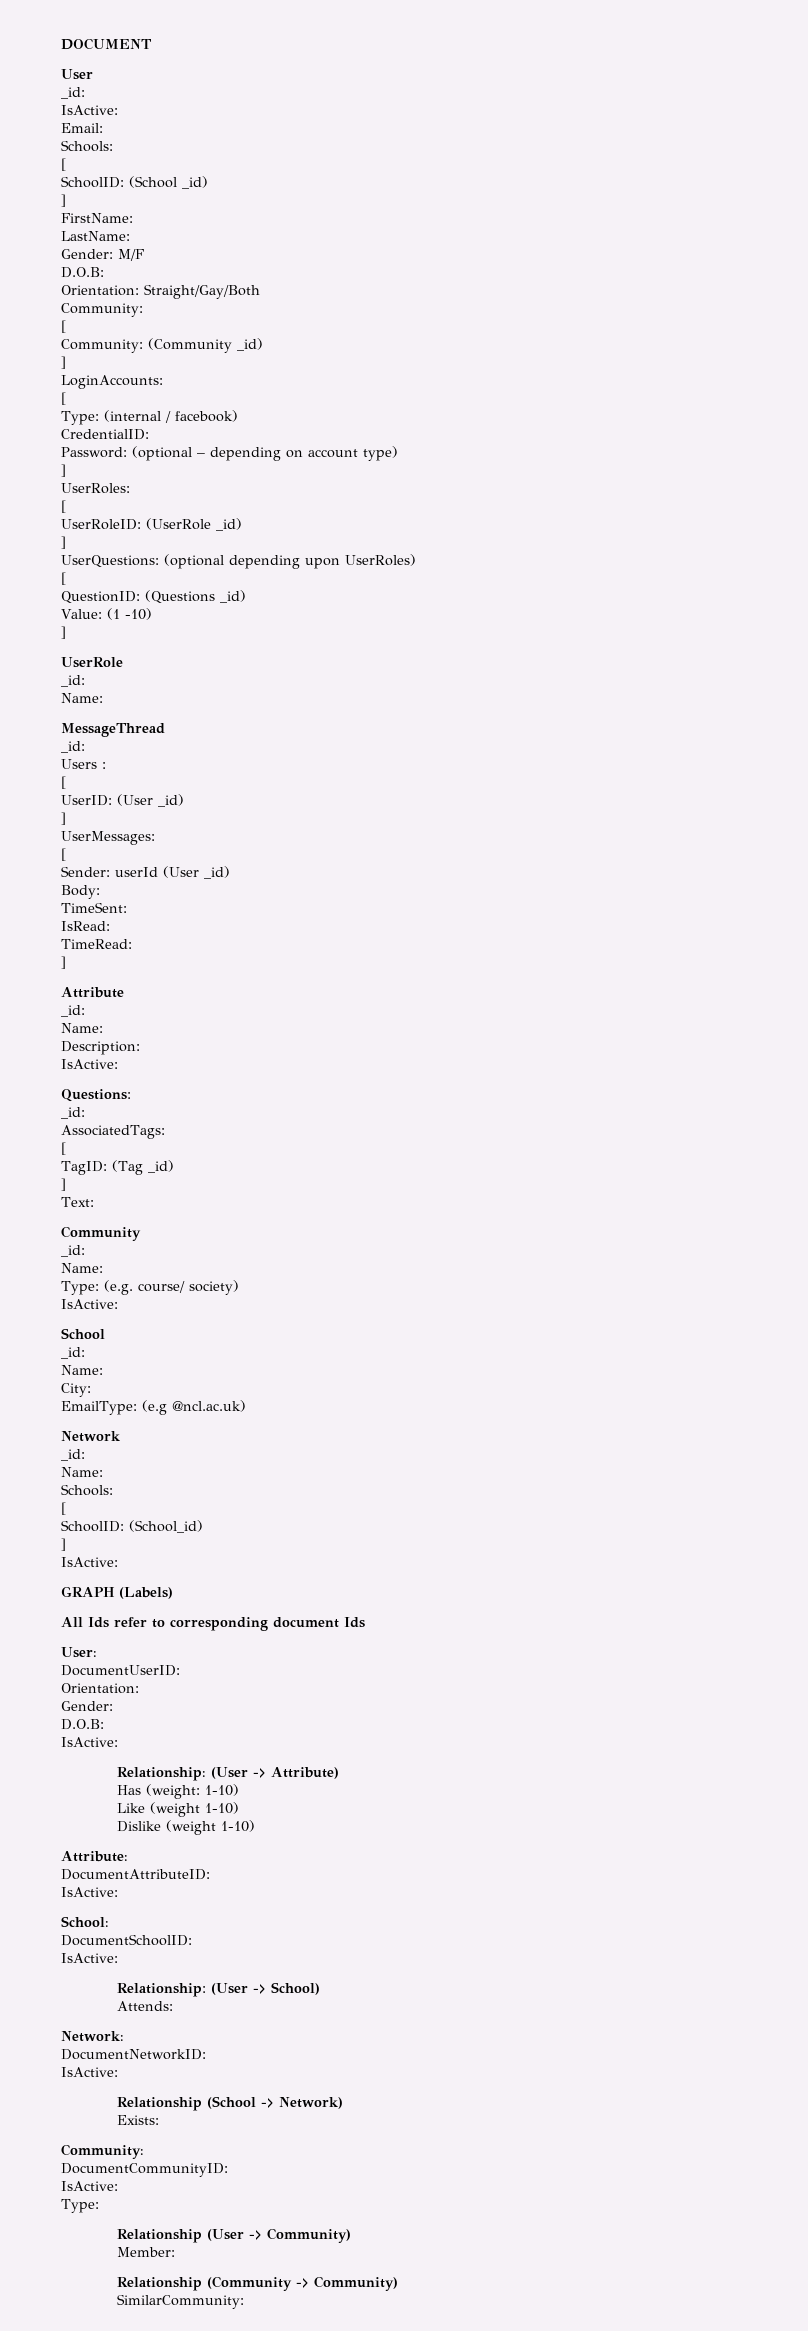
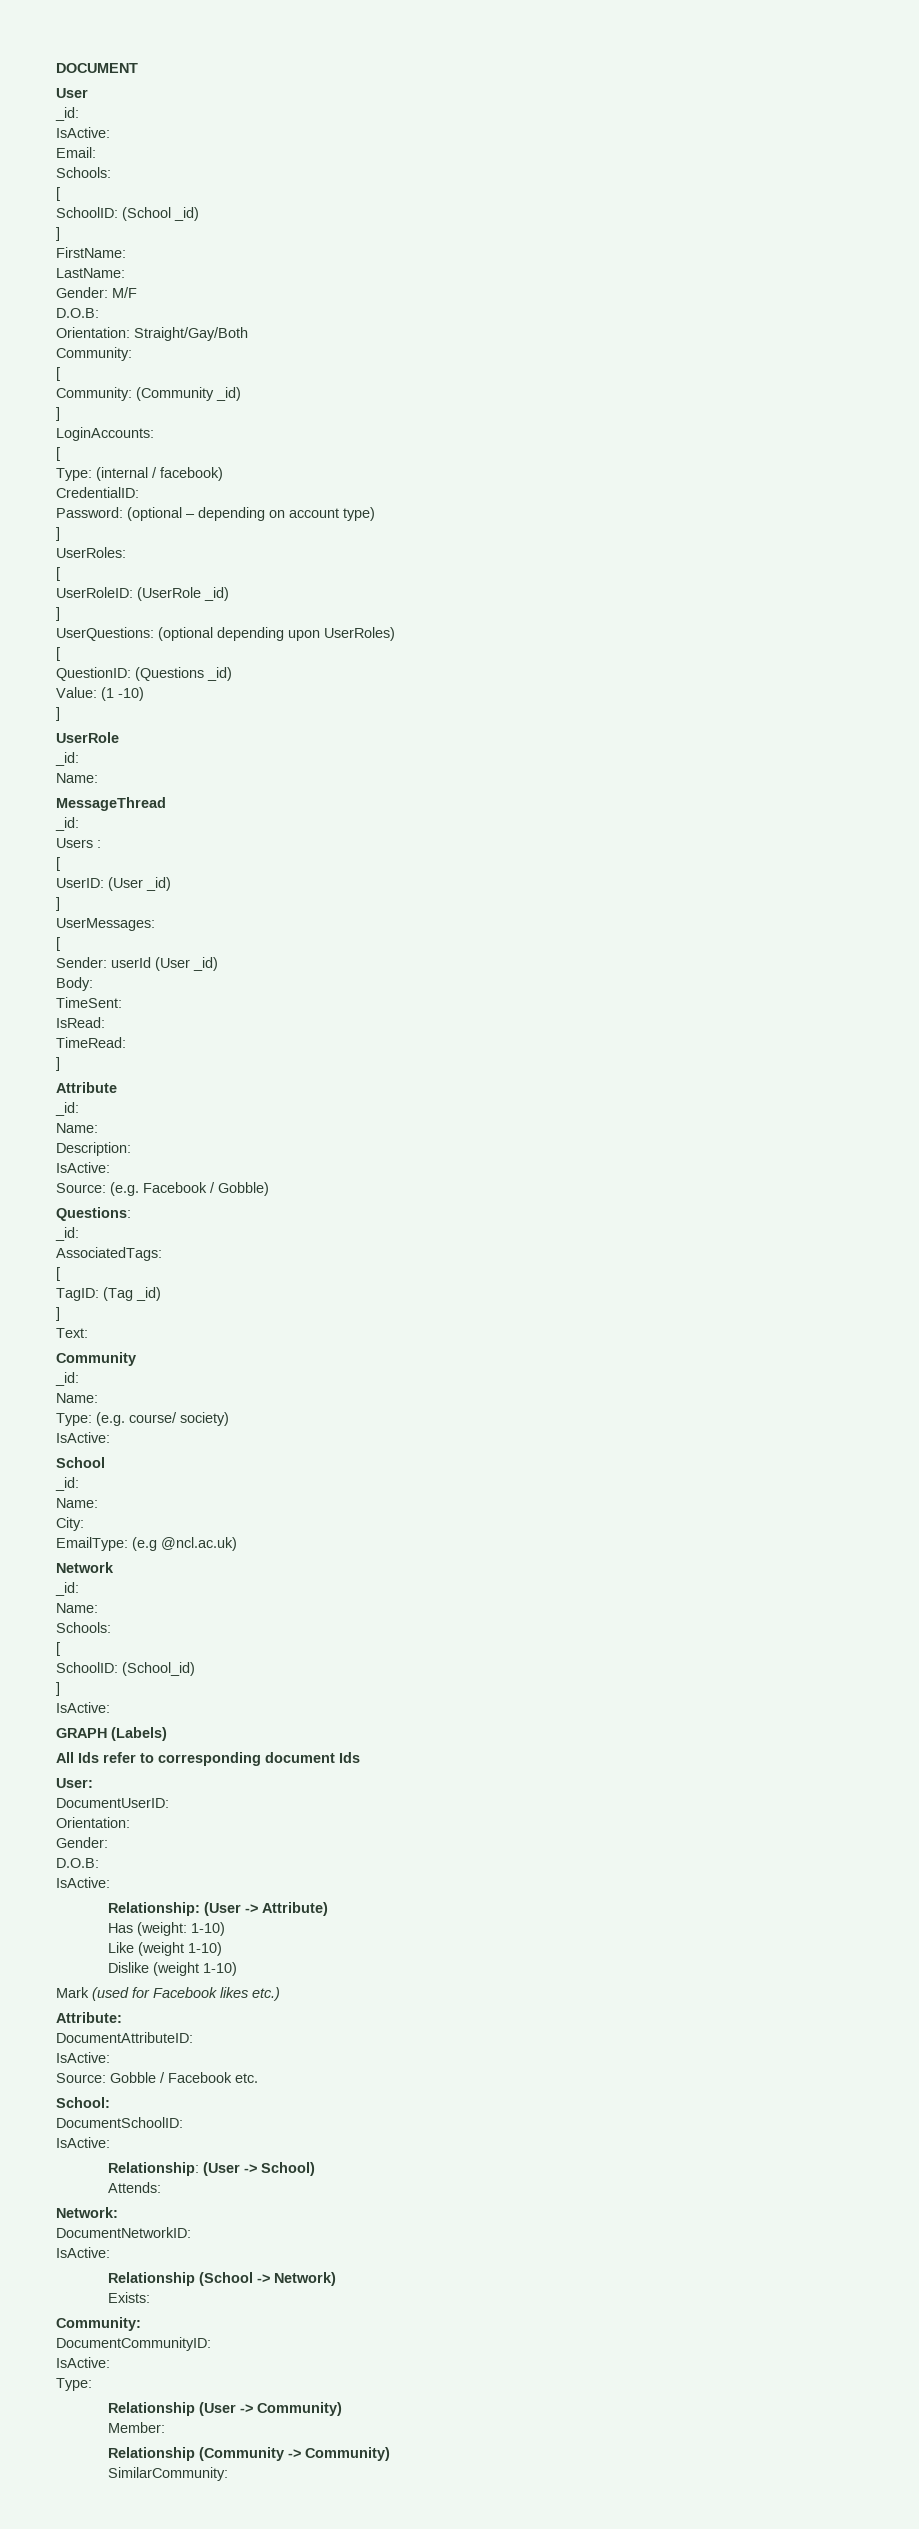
+ Source: (e.g. Facebook / Gobble)
+ Mark (used for Facebook likes etc.)
  Attribute:
  DocumentAttributeID:
  IsActive:
+ Source: Gobble / Facebook etc.

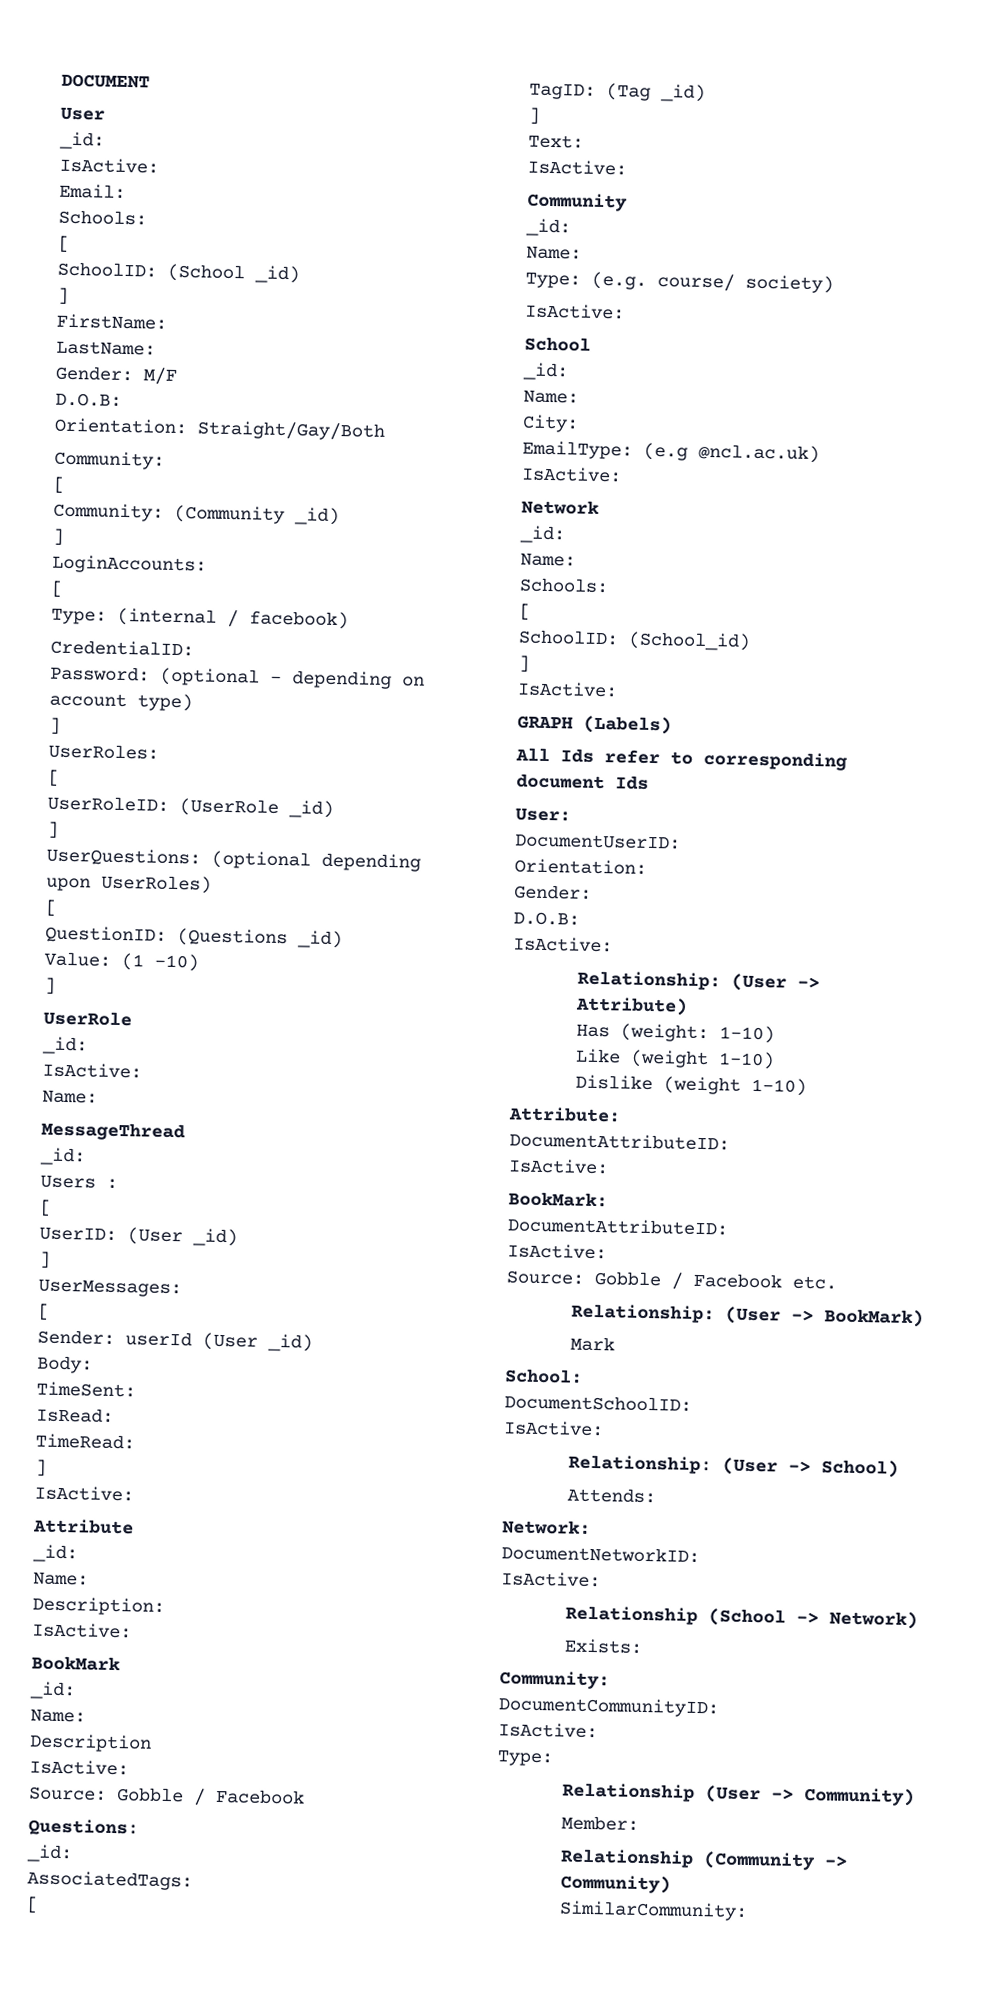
  UserRole
  _id:
+ IsActive:
  TimeRead:
  ]
+ IsActive:
- Source: (e.g. Facebook / Gobble)
+ BookMark
+ _id:
+ Name:
+ Description
+ IsActive:
+ Source: Gobble / Facebook
  Text:
+ IsActive:
  EmailType: (e.g @ncl.ac.uk)
+ IsActive:
- Mark (used for Facebook likes etc.)
  Attribute:
+ DocumentAttributeID:
+ IsActive:
+ BookMark:
+ Relationship: (User -> BookMark)
+ Mark

